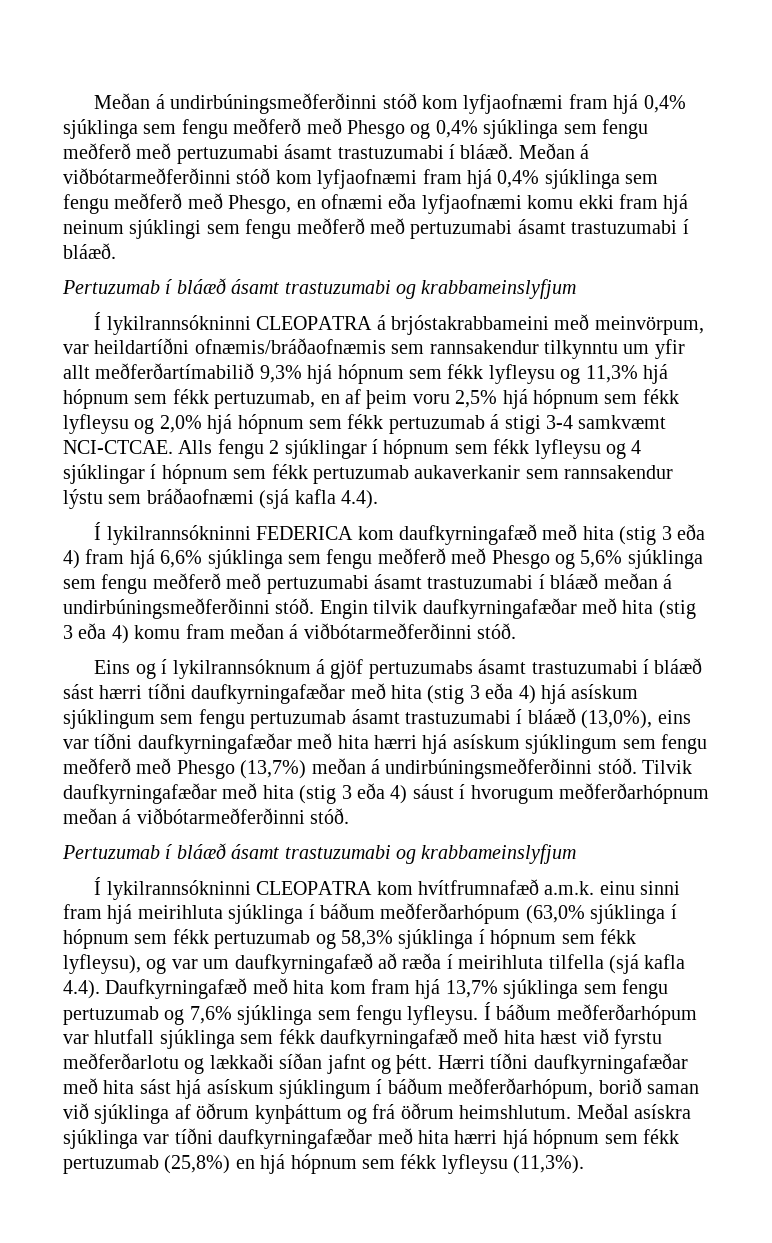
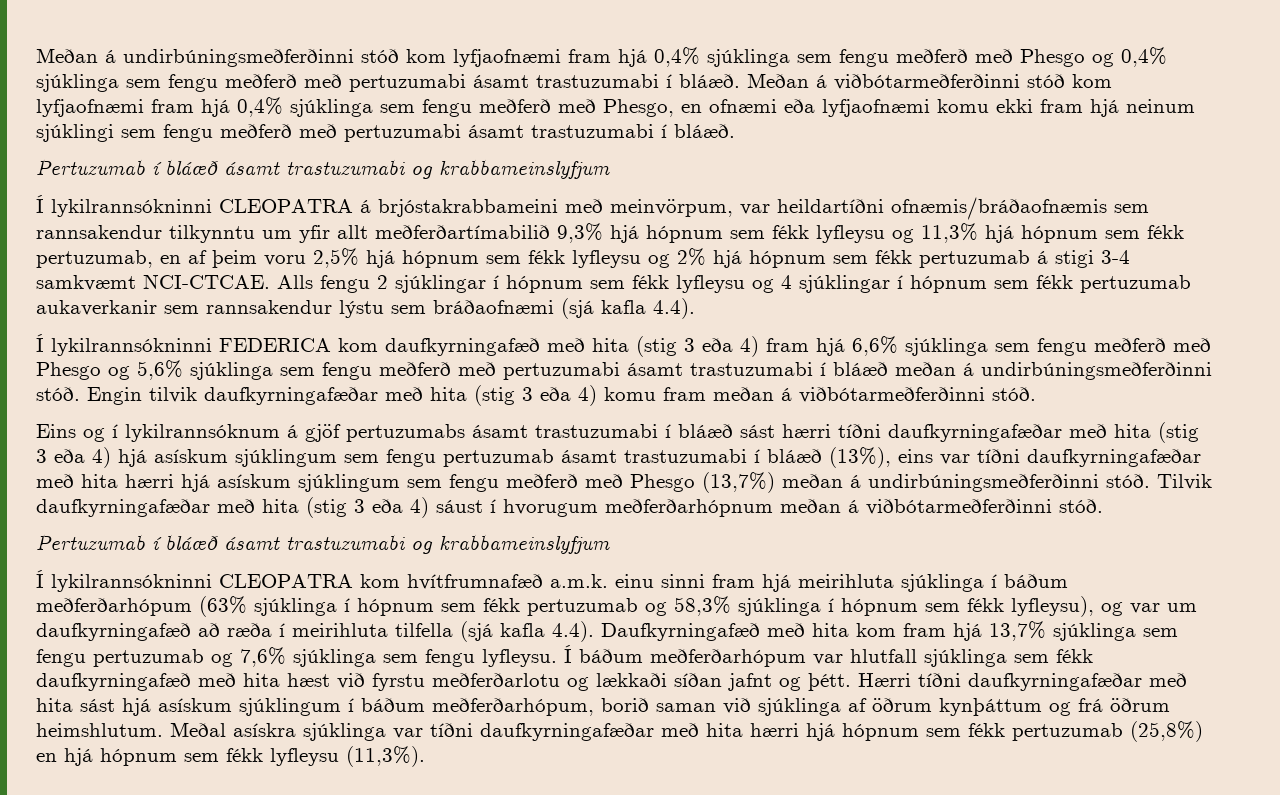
- Í lykilrannsókninni CLEOPATRA á brjóstakrabbameini með meinvörpum, var heildartíðni ofnæmis/bráðaofnæmis sem rannsakendur tilkynntu um yfir allt meðferðartímabilið 9,3% hjá hópnum sem fékk lyfleysu og 11,3% hjá hópnum sem fékk pertuzumab, en af þeim voru 2,5% hjá hópnum sem fékk lyfleysu og 2,0% hjá hópnum sem fékk pertuzumab á stigi 3-4 samkvæmt NCI-CTCAE.
+ Í lykilrannsókninni CLEOPATRA á brjóstakrabbameini með meinvörpum, var heildartíðni ofnæmis/bráðaofnæmis sem rannsakendur tilkynntu um yfir allt meðferðartímabilið 9,3% hjá hópnum sem fékk lyfleysu og 11,3% hjá hópnum sem fékk pertuzumab, en af þeim voru 2,5% hjá hópnum sem fékk lyfleysu og 2% hjá hópnum sem fékk pertuzumab á stigi 3-4 samkvæmt NCI-CTCAE.
- Eins og í lykilrannsóknum á gjöf pertuzumabs ásamt trastuzumabi í bláæð sást hærri tíðni daufkyrningafæðar með hita (stig 3 eða 4) hjá asískum sjúklingum sem fengu pertuzumab ásamt trastuzumabi í bláæð (13,0%), eins var tíðni daufkyrningafæðar með hita hærri hjá asískum sjúklingum sem fengu meðferð með Phesgo (13,7%) meðan á undirbúningsmeðferðinni stóð.
+ Eins og í lykilrannsóknum á gjöf pertuzumabs ásamt trastuzumabi í bláæð sást hærri tíðni daufkyrningafæðar með hita (stig 3 eða 4) hjá asískum sjúklingum sem fengu pertuzumab ásamt trastuzumabi í bláæð (13%), eins var tíðni daufkyrningafæðar með hita hærri hjá asískum sjúklingum sem fengu meðferð með Phesgo (13,7%) meðan á undirbúningsmeðferðinni stóð.
- Í lykilrannsókninni CLEOPATRA kom hvítfrumnafæð a.m.k. einu sinni fram hjá meirihluta sjúklinga í báðum meðferðarhópum (63,0% sjúklinga í hópnum sem fékk pertuzumab og 58,3% sjúklinga í hópnum sem fékk lyfleysu), og var um daufkyrningafæð að ræða í meirihluta tilfella (sjá kafla 4.4). Daufkyrningafæð með hita kom fram hjá 13,7% sjúklinga sem fengu pertuzumab og 7,6% sjúklinga sem fengu lyfleysu.
+ Í lykilrannsókninni CLEOPATRA kom hvítfrumnafæð a.m.k. einu sinni fram hjá meirihluta sjúklinga í báðum meðferðarhópum (63% sjúklinga í hópnum sem fékk pertuzumab og 58,3% sjúklinga í hópnum sem fékk lyfleysu), og var um daufkyrningafæð að ræða í meirihluta tilfella (sjá kafla 4.4). Daufkyrningafæð með hita kom fram hjá 13,7% sjúklinga sem fengu pertuzumab og 7,6% sjúklinga sem fengu lyfleysu.

